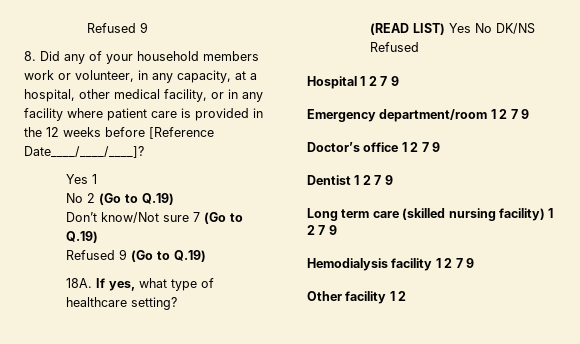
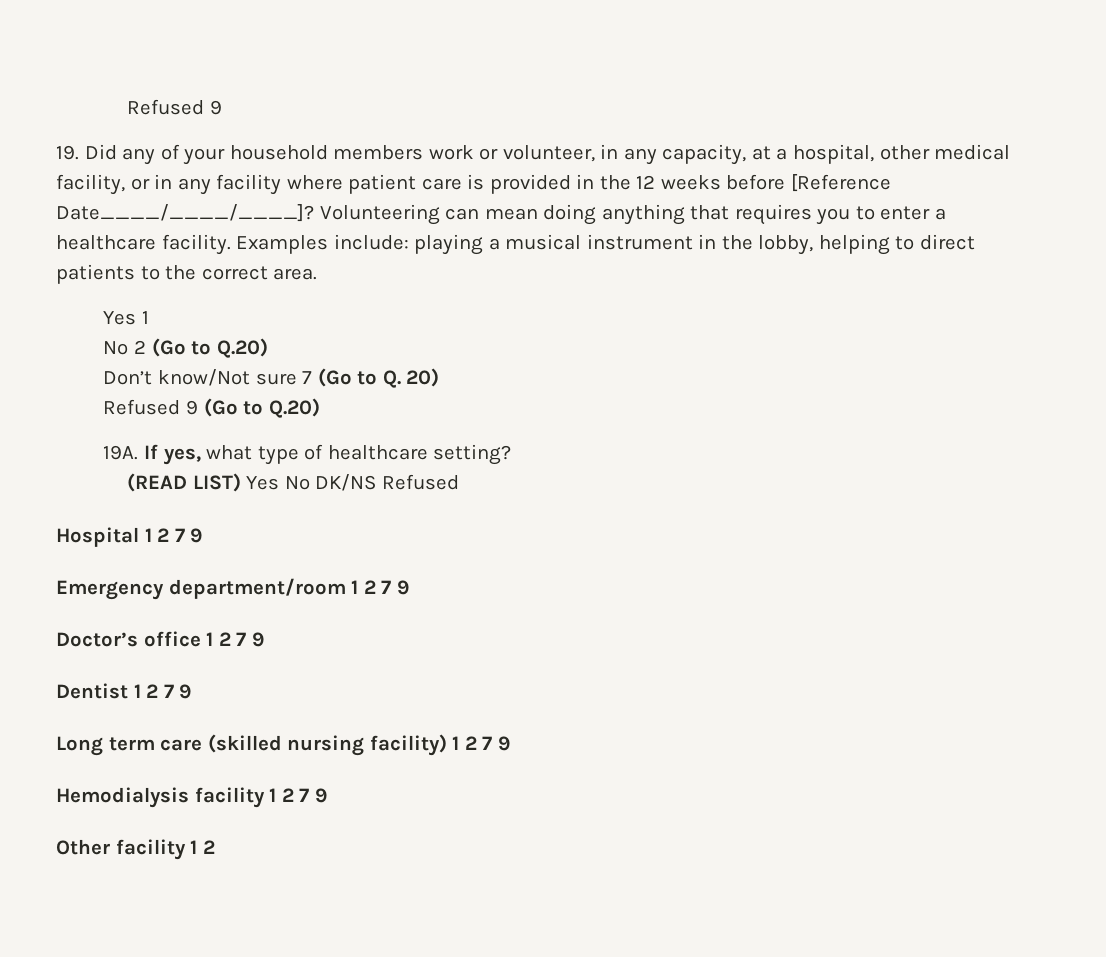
- 8. Did any of your household members work or volunteer, in any capacity, at a hospital, other medical facility, or in any facility where patient care is provided in the 12 weeks before [Reference Date____/____/____]?
+ 19. Did any of your household members work or volunteer, in any capacity, at a hospital, other medical facility, or in any facility where patient care is provided in the 12 weeks before [Reference Date____/____/____]? Volunteering can mean doing anything that requires you to enter a healthcare facility. Examples include: playing a musical instrument in the lobby, helping to direct patients to the correct area.
- No 2 (Go to Q.19)
+ No 2 (Go to Q.20)
- Don’t know/Not sure 7 (Go to Q.19)
+ Don’t know/Not sure 7 (Go to Q. 20)
- Refused 9 (Go to Q.19)
- 18A.
+ Refused 9 (Go to Q.20)
+ 19A.

